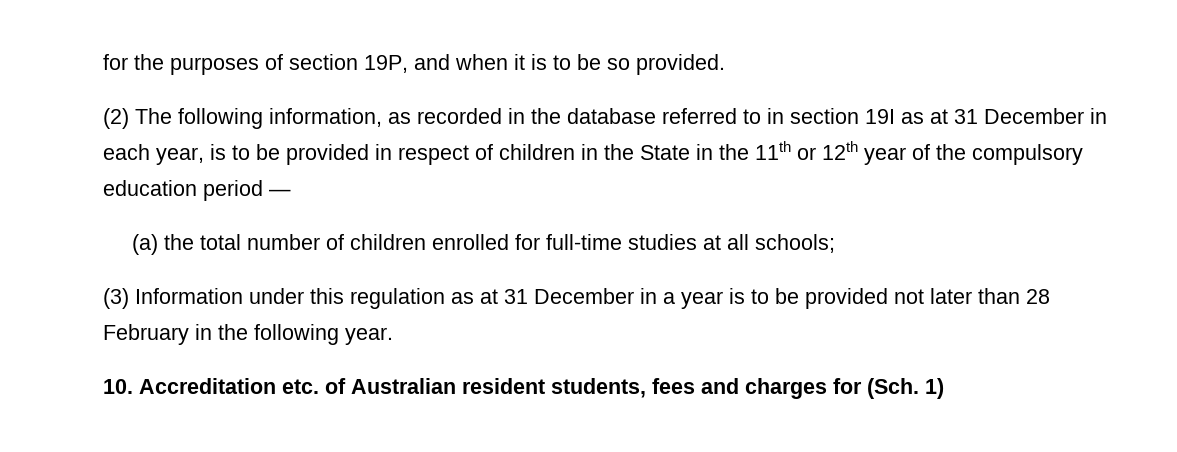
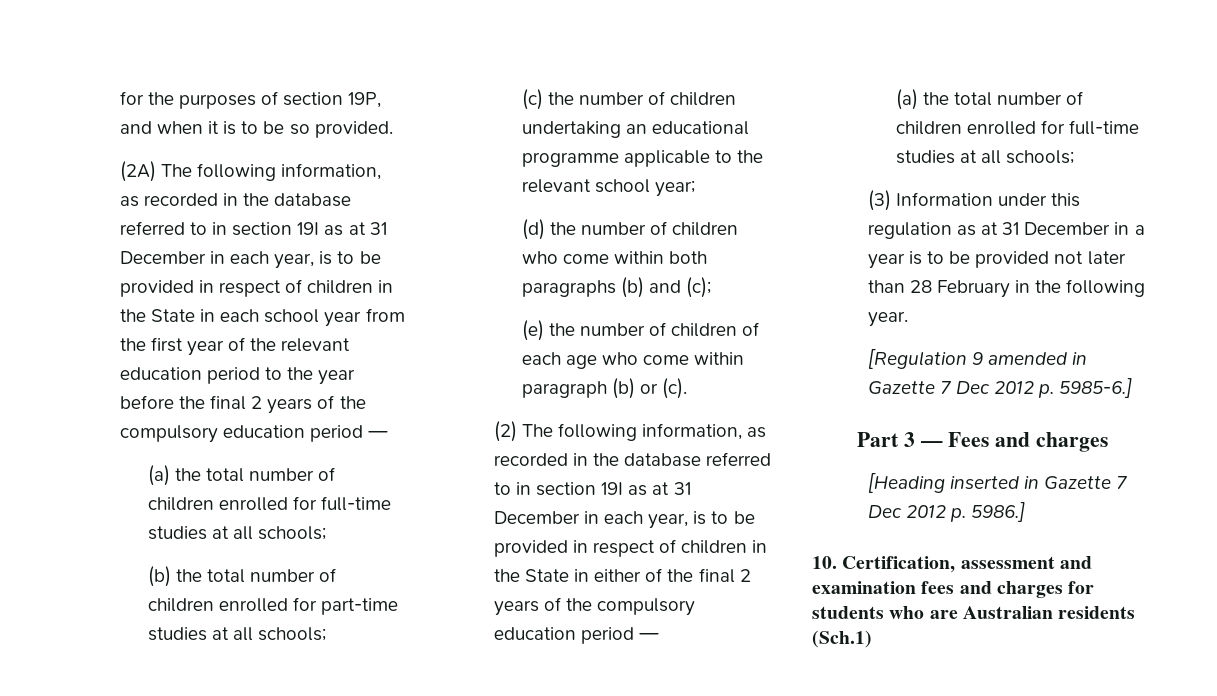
+ (2A) The following information, as recorded in the database referred to in section 19I as at 31 December in each year, is to be provided in respect of children in the State in each school year from the first year of the relevant education period to the year before the final 2 years of the compulsory education period —
+ (a) the total number of children enrolled for full-time studies at all schools;
+ (b) the total number of children enrolled for part-time studies at all schools;
+ (c) the number of children undertaking an educational programme applicable to the relevant school year;
+ (d) the number of children who come within both paragraphs (b) and (c);
+ (e) the number of children of each age who come within paragraph (b) or (c).
- (2) The following information, as recorded in the database referred to in section 19I as at 31 December in each year, is to be provided in respect of children in the State in the 11th or 12th year of the compulsory education period —
+ (2) The following information, as recorded in the database referred to in section 19I as at 31 December in each year, is to be provided in respect of children in the State in either of the final 2 years of the compulsory education period —
- 10. Accreditation etc. of Australian resident students, fees and charges for (Sch. 1)
+ [Regulation 9 amended in Gazette 7 Dec 2012 p. 5985-6.]
+ Part 3 — Fees and charges
+ [Heading inserted in Gazette 7 Dec 2012 p. 5986.]
+ 10. Certification, assessment and examination fees and charges for students who are Australian residents (Sch.1)

